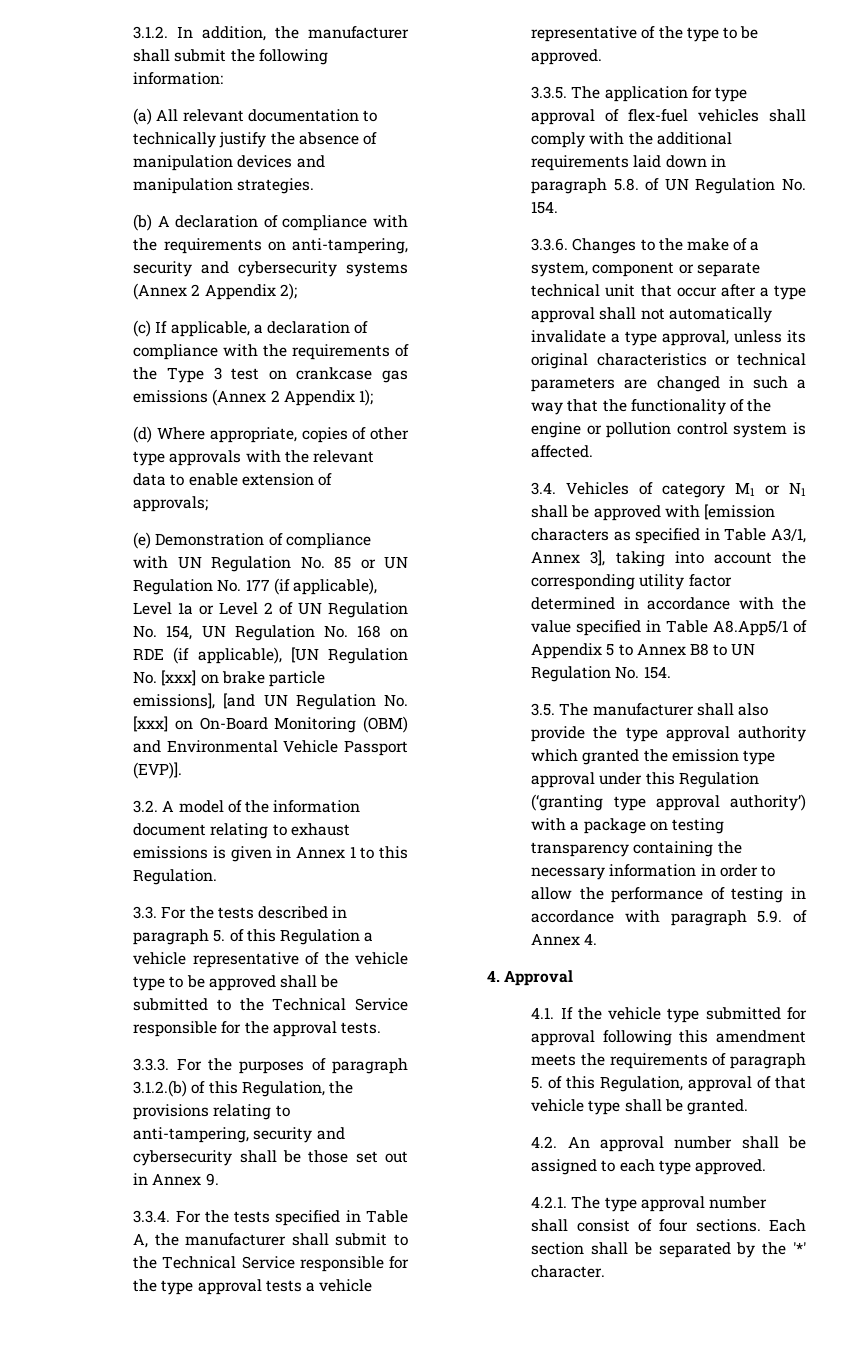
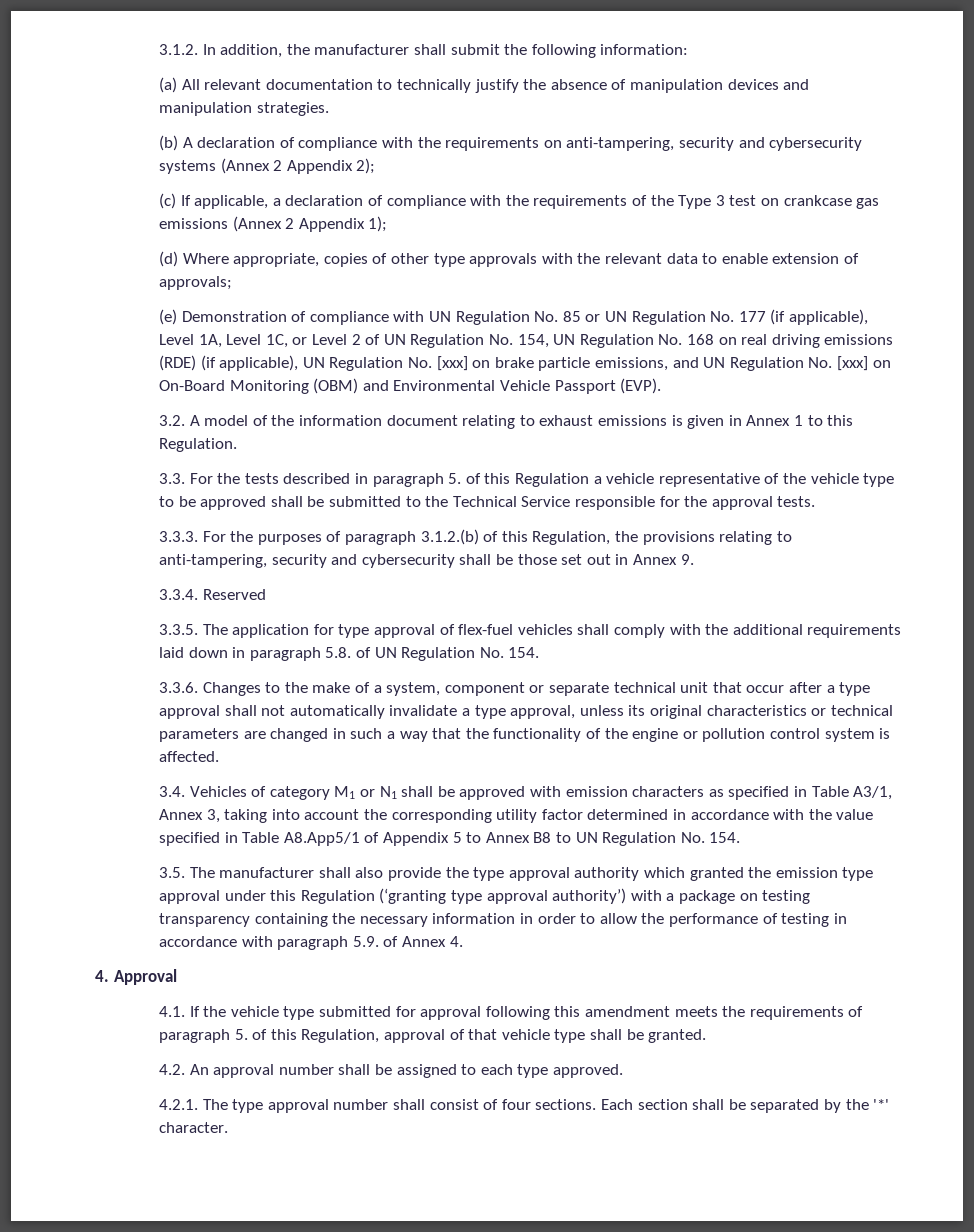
- (e) Demonstration of compliance with UN Regulation No. 85 or UN Regulation No. 177 (if applicable), Level 1a or Level 2 of UN Regulation No. 154, UN Regulation No. 168 on RDE (if applicable), [UN Regulation No. [xxx] on brake particle emissions], [and UN Regulation No. [xxx] on On-Board Monitoring (OBM) and Environmental Vehicle Passport (EVP)].
+ (e) Demonstration of compliance with UN Regulation No. 85 or UN Regulation No. 177 (if applicable), Level 1A, Level 1C, or Level 2 of UN Regulation No. 154, UN Regulation No. 168 on real driving emissions (RDE) (if applicable), UN Regulation No. [xxx] on brake particle emissions, and UN Regulation No. [xxx] on On-Board Monitoring (OBM) and Environmental Vehicle Passport (EVP).
- 3.3.4. For the tests specified in Table A, the manufacturer shall submit to the Technical Service responsible for the type approval tests a vehicle representative of the type to be approved.
+ 3.3.4. Reserved
- 3.4. Vehicles of category M1 or N1 shall be approved with [emission characters as specified in Table A3/1, Annex 3], taking into account the corresponding utility factor determined in accordance with the value specified in Table A8.App5/1 of Appendix 5 to Annex B8 to UN Regulation No. 154.
+ 3.4. Vehicles of category M1 or N1 shall be approved with emission characters as specified in Table A3/1, Annex 3, taking into account the corresponding utility factor determined in accordance with the value specified in Table A8.App5/1 of Appendix 5 to Annex B8 to UN Regulation No. 154.

